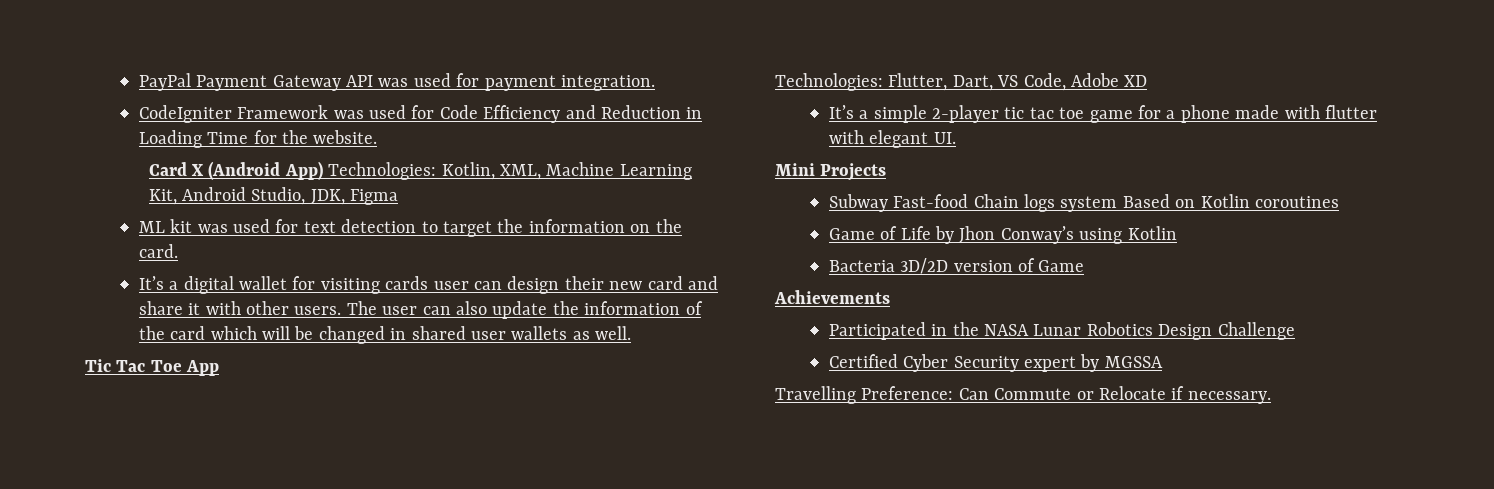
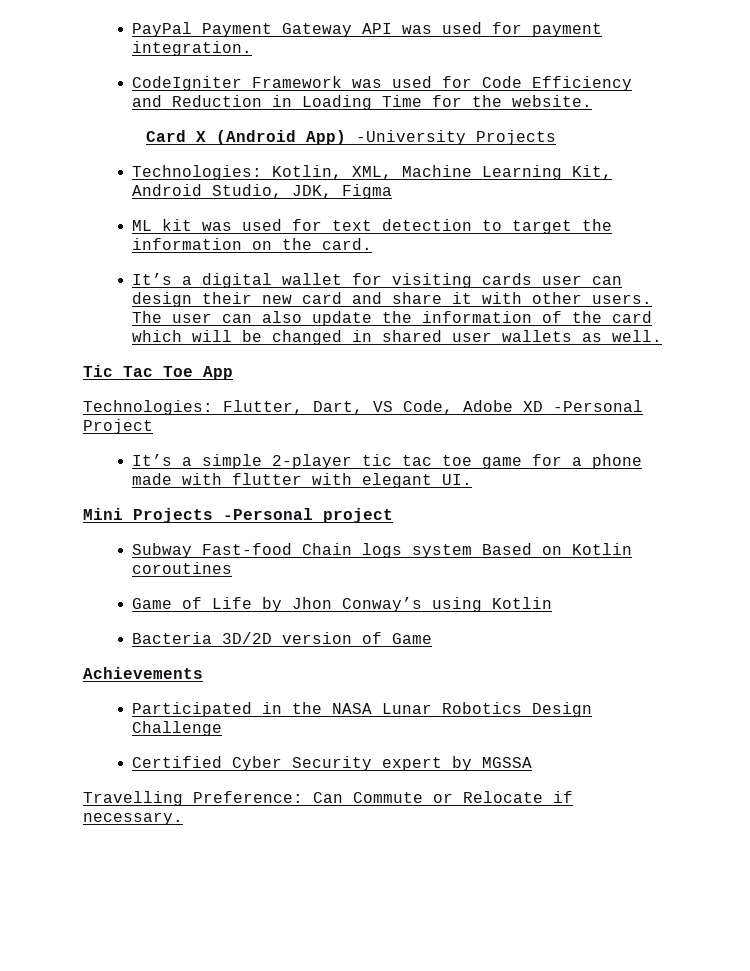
- Card X (Android App) Technologies: Kotlin, XML, Machine Learning Kit, Android Studio, JDK, Figma
+ Card X (Android App) -University Projects
+ Technologies: Kotlin, XML, Machine Learning Kit, Android Studio, JDK, Figma
- Technologies: Flutter, Dart, VS Code, Adobe XD
+ Technologies: Flutter, Dart, VS Code, Adobe XD -Personal Project
- Mini Projects
+ Mini Projects -Personal project

